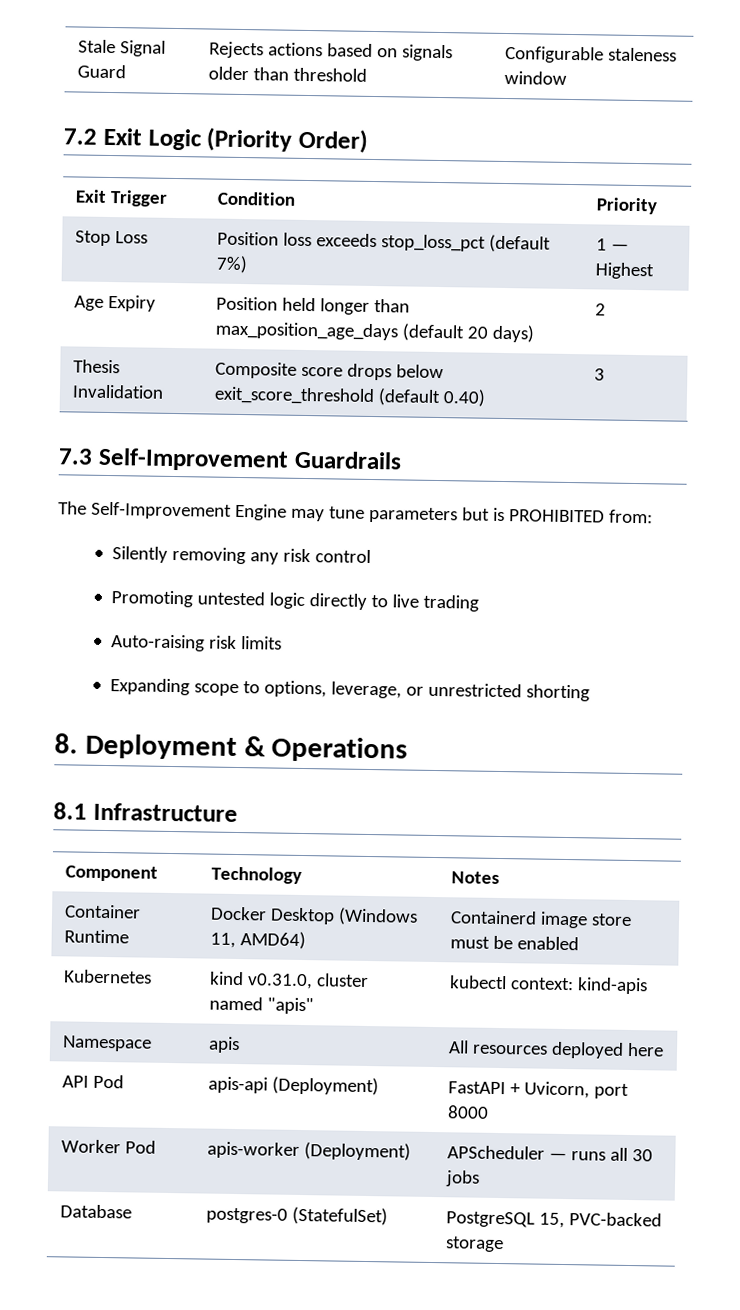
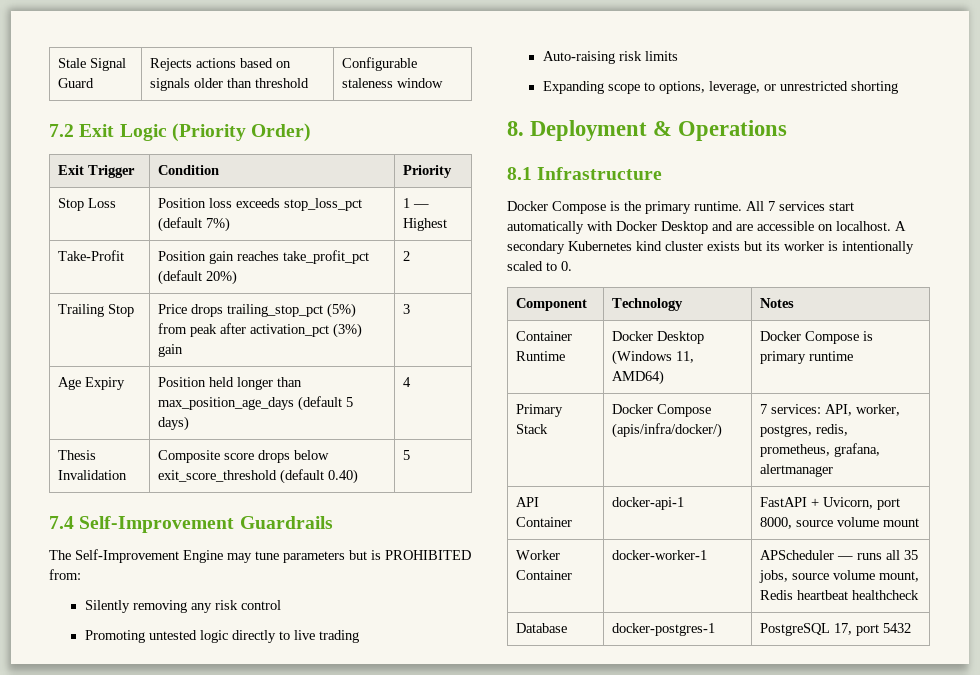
+ Take-Profit | Position gain reaches take_profit_pct (default 20%) | 2
+ Trailing Stop | Price drops trailing_stop_pct (5%) from peak after activation_pct (3%) gain | 3
- Age Expiry | Position held longer than max_position_age_days (default 20 days) | 2
+ Age Expiry | Position held longer than max_position_age_days (default 5 days) | 4
- Thesis Invalidation | Composite score drops below exit_score_threshold (default 0.40) | 3
- 7.3 Self-Improvement Guardrails
+ Thesis Invalidation | Composite score drops below exit_score_threshold (default 0.40) | 5
+ 7.4 Self-Improvement Guardrails
+ Docker Compose is the primary runtime. All 7 services start automatically with Docker Desktop and are accessible on localhost. A secondary Kubernetes kind cluster exists but its worker is intentionally scaled to 0.
- Container Runtime | Docker Desktop (Windows 11, AMD64) | Containerd image store must be enabled
- Kubernetes | kind v0.31.0, cluster named "apis" | kubectl context: kind-apis
- Namespace | apis | All resources deployed here
- API Pod | apis-api (Deployment) | FastAPI + Uvicorn, port 8000
- Worker Pod | apis-worker (Deployment) | APScheduler — runs all 30 jobs
+ Container Runtime | Docker Desktop (Windows 11, AMD64) | Docker Compose is primary runtime
+ Primary Stack | Docker Compose (apis/infra/docker/) | 7 services: API, worker, postgres, redis, prometheus, grafana, alertmanager
+ API Container | docker-api-1 | FastAPI + Uvicorn, port 8000, source volume mount
+ Worker Container | docker-worker-1 | APScheduler — runs all 35 jobs, source volume mount, Redis heartbeat healthcheck
- Database | postgres-0 (StatefulSet) | PostgreSQL 15, PVC-backed storage
+ Database | docker-postgres-1 | PostgreSQL 17, port 5432

